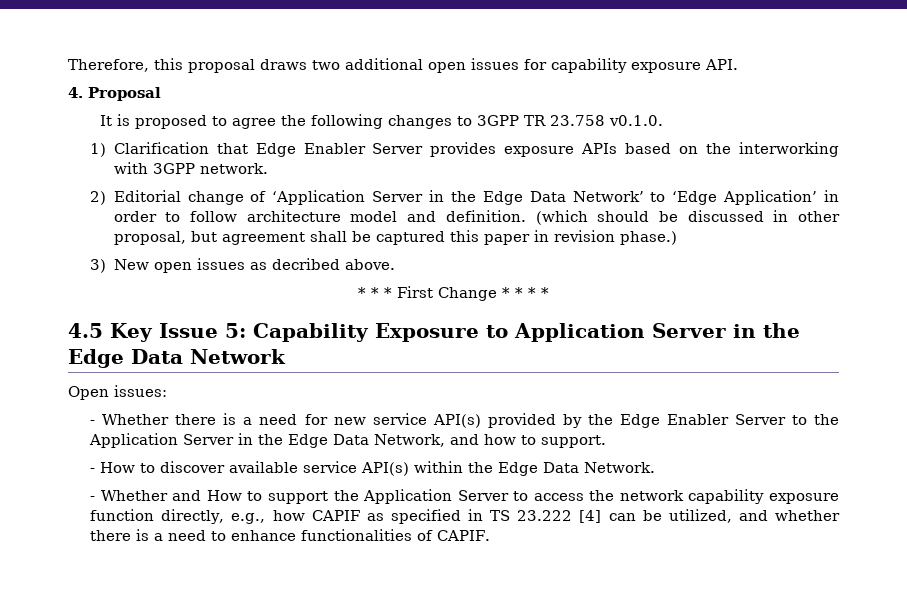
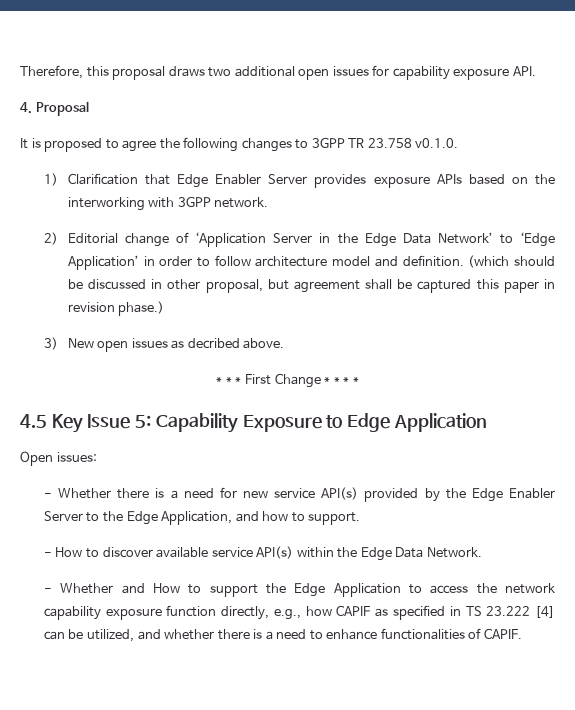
- 4.5 Key Issue 5: Capability Exposure to Application Server in the Edge Data Network
+ 4.5 Key Issue 5: Capability Exposure to Edge Application
- - Whether there is a need for new service API(s) provided by the Edge Enabler Server to the Application Server in the Edge Data Network, and how to support.
+ - Whether there is a need for new service API(s) provided by the Edge Enabler Server to the Edge Application, and how to support.
- - Whether and How to support the Application Server to access the network capability exposure function directly, e.g., how CAPIF as specified in TS 23.222 [4] can be utilized, and whether there is a need to enhance functionalities of CAPIF.
+ - Whether and How to support the Edge Application to access the network capability exposure function directly, e.g., how CAPIF as specified in TS 23.222 [4] can be utilized, and whether there is a need to enhance functionalities of CAPIF.

